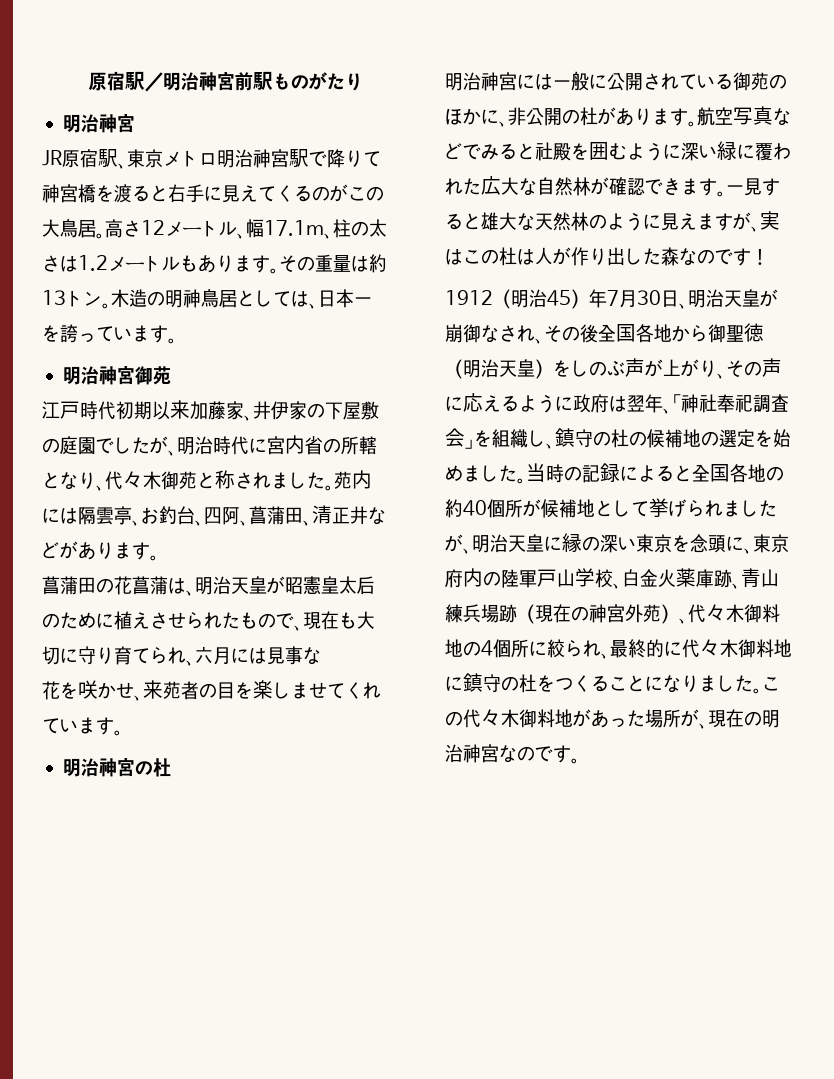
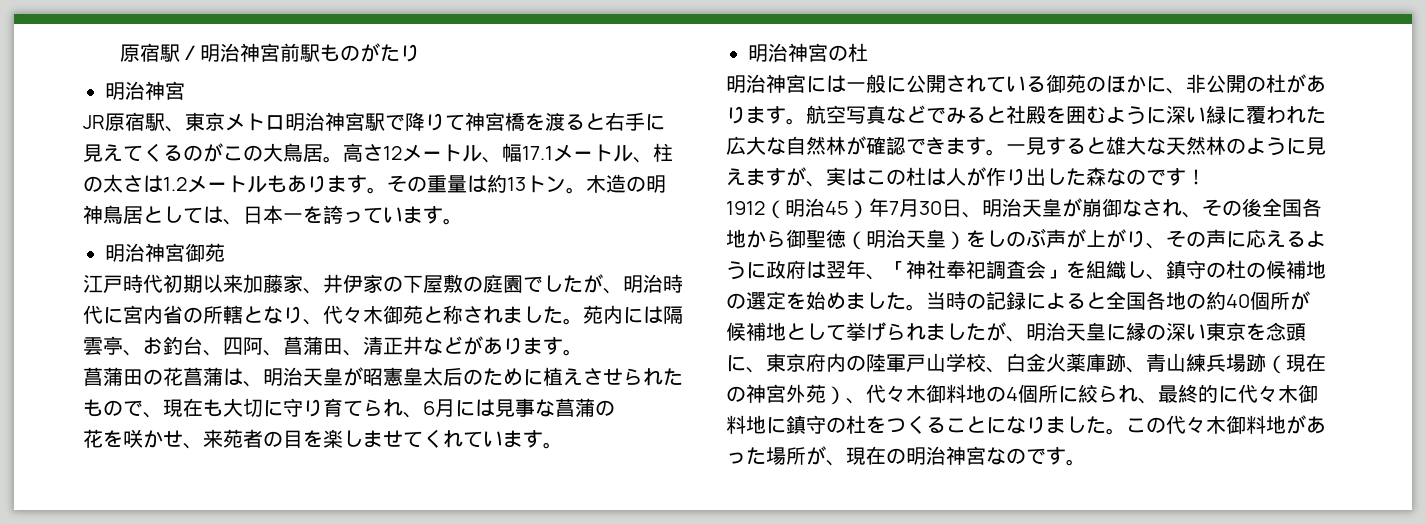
- 高さ12メートル、幅17.1m、柱の太さは1.2メートルもあります。
+ 高さ12メートル、幅17.1メートル、柱の太さは1.2メートルもあります。
- 菖蒲田の花菖蒲は、明治天皇が昭憲皇太后のために植えさせられたもので、現在も大切に守り育てられ、六月には見事な
+ 菖蒲田の花菖蒲は、明治天皇が昭憲皇太后のために植えさせられたもので、現在も大切に守り育てられ、6月には見事な菖蒲の

